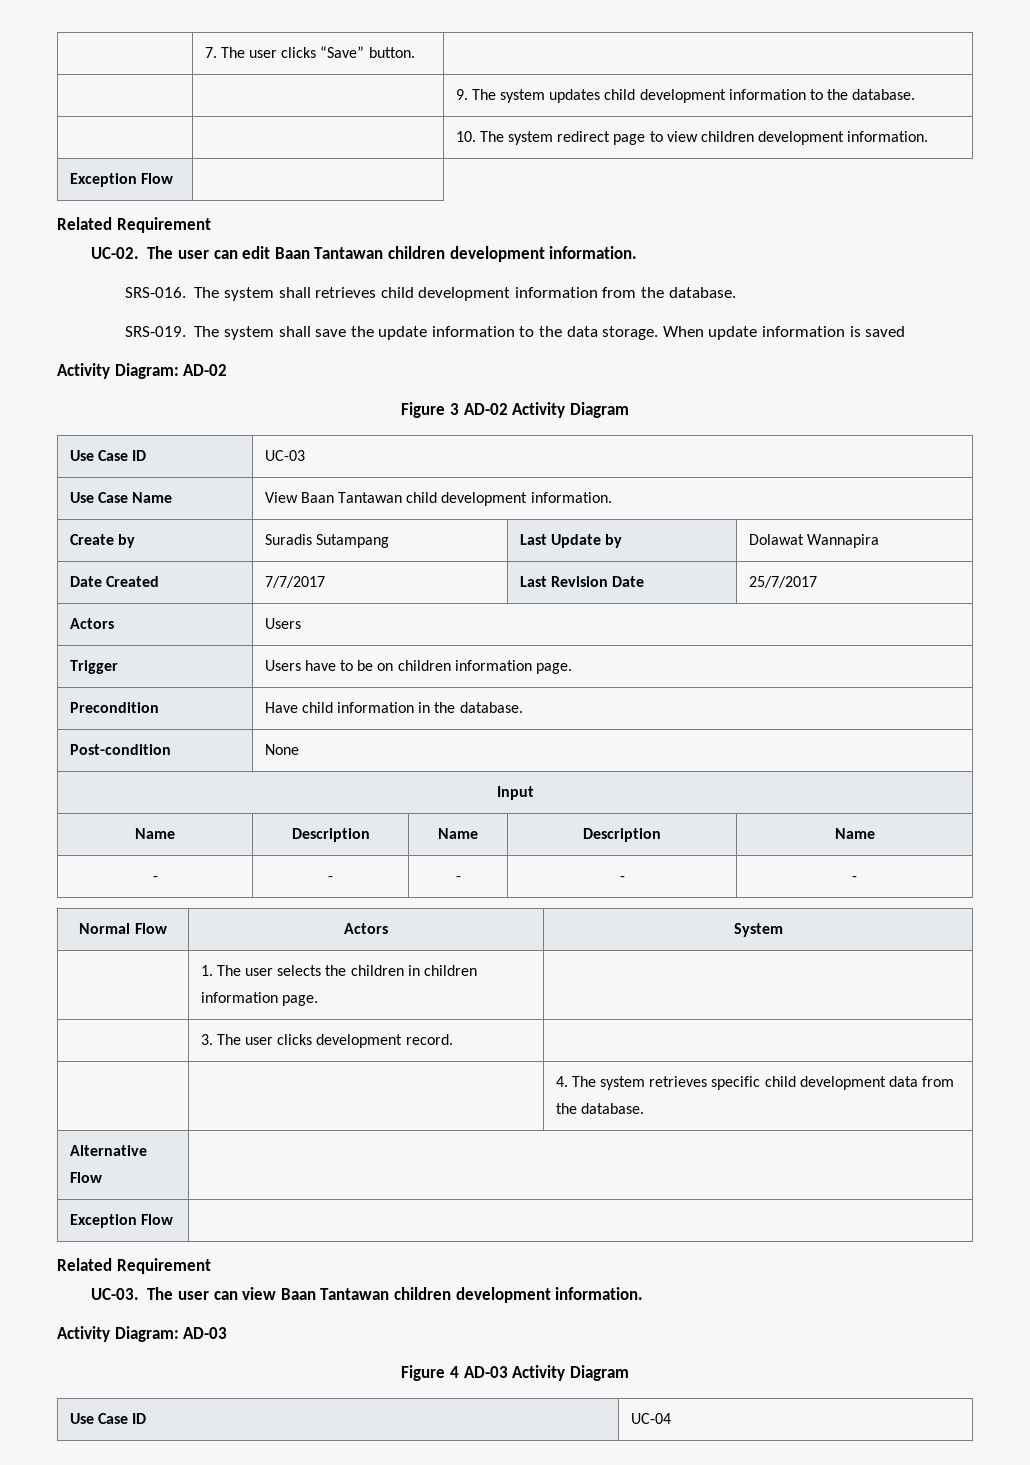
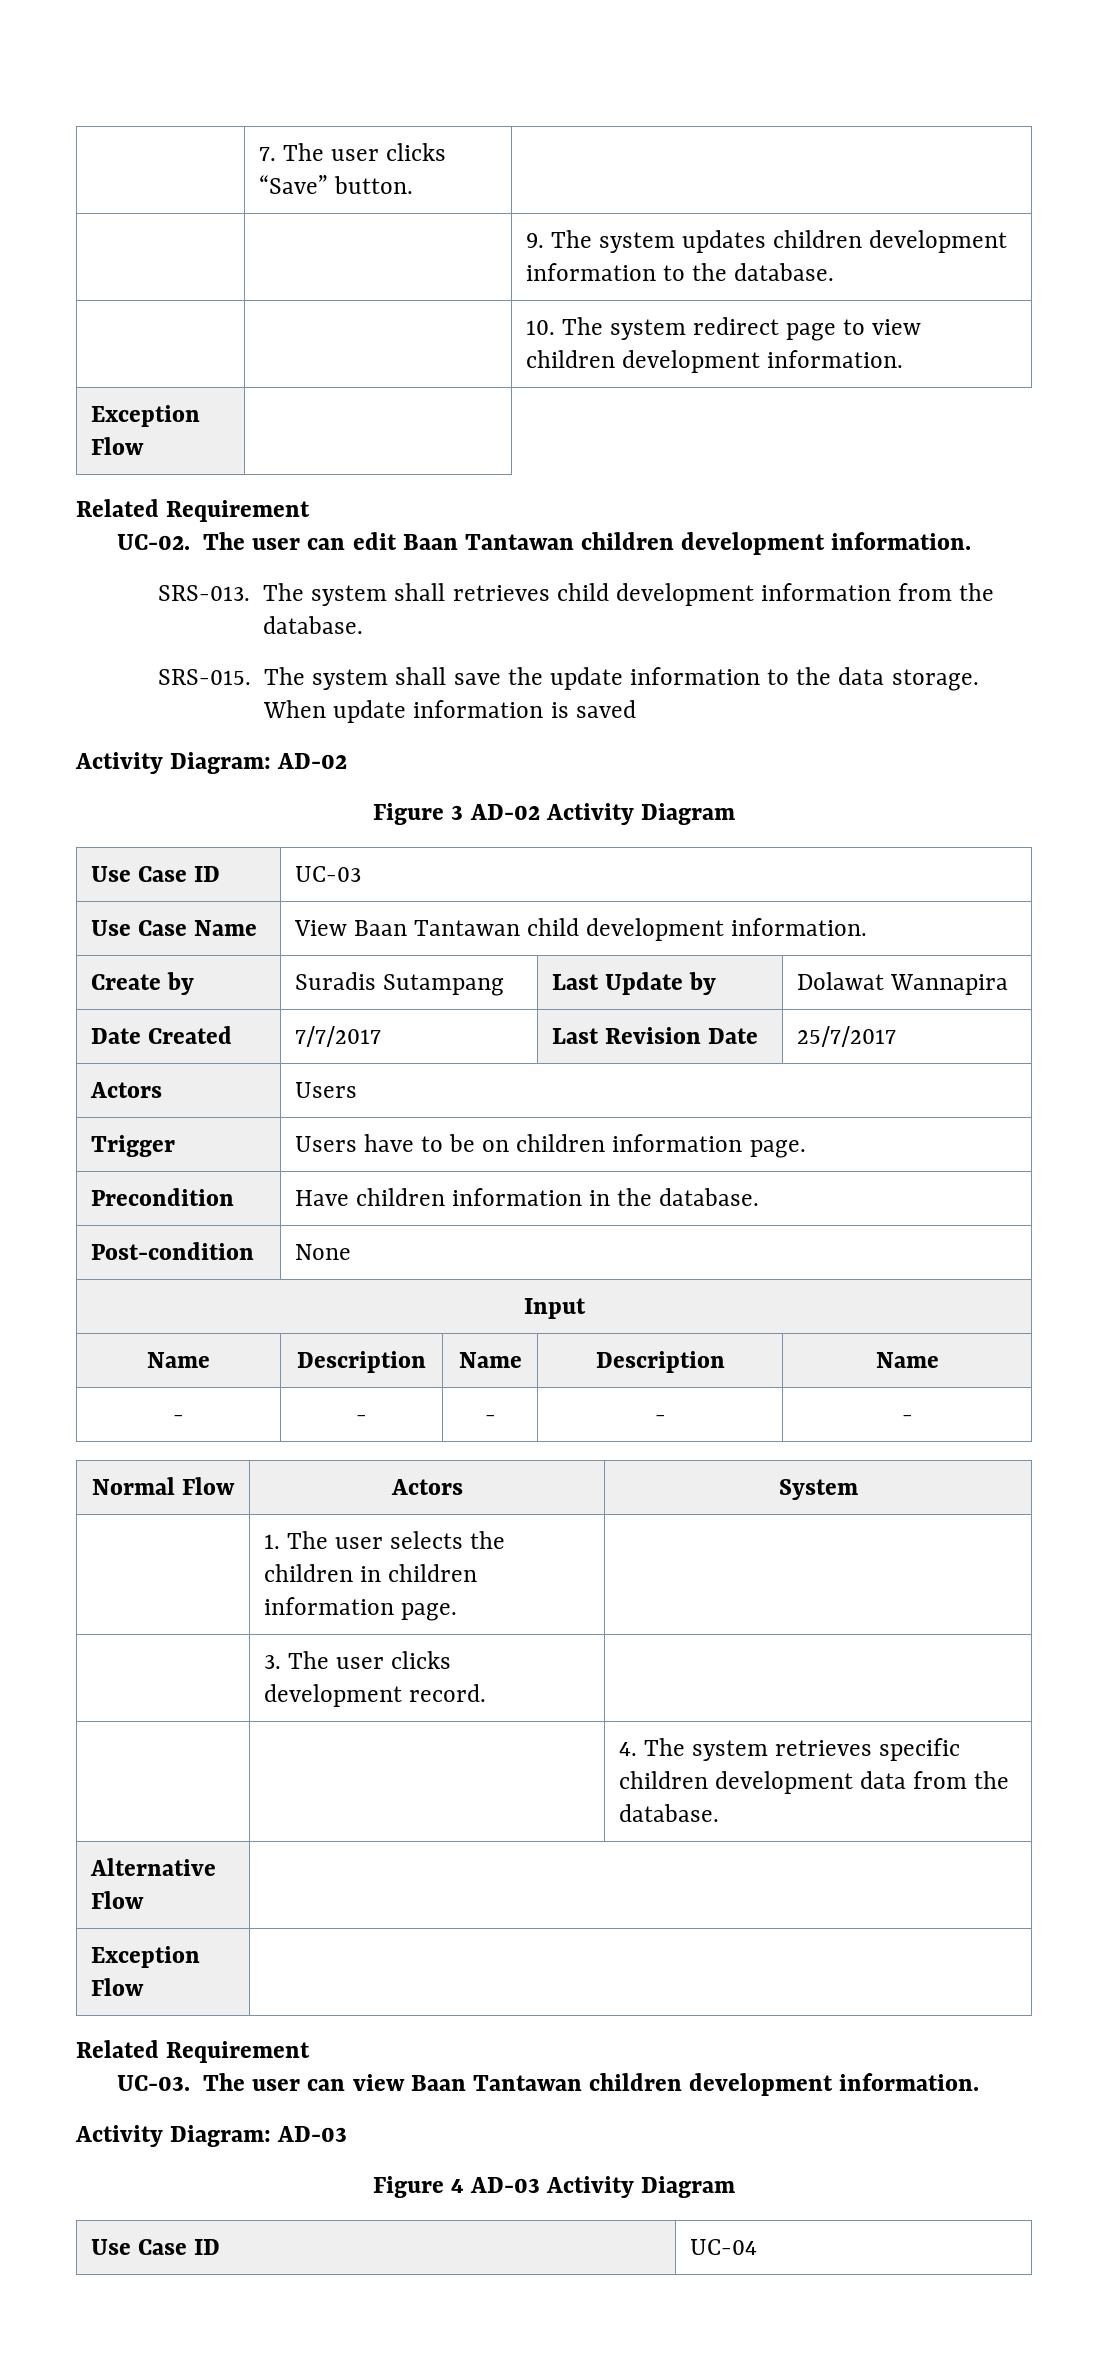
- | | 9. The system updates child development information to the database.
+ | | 9. The system updates children development information to the database.
- SRS-016.
+ SRS-013.
- SRS-019.
+ SRS-015.
- Precondition | Have child information in the database.
+ Precondition | Have children information in the database.
- | | 4. The system retrieves specific child development data from the database.
+ | | 4. The system retrieves specific children development data from the database.

